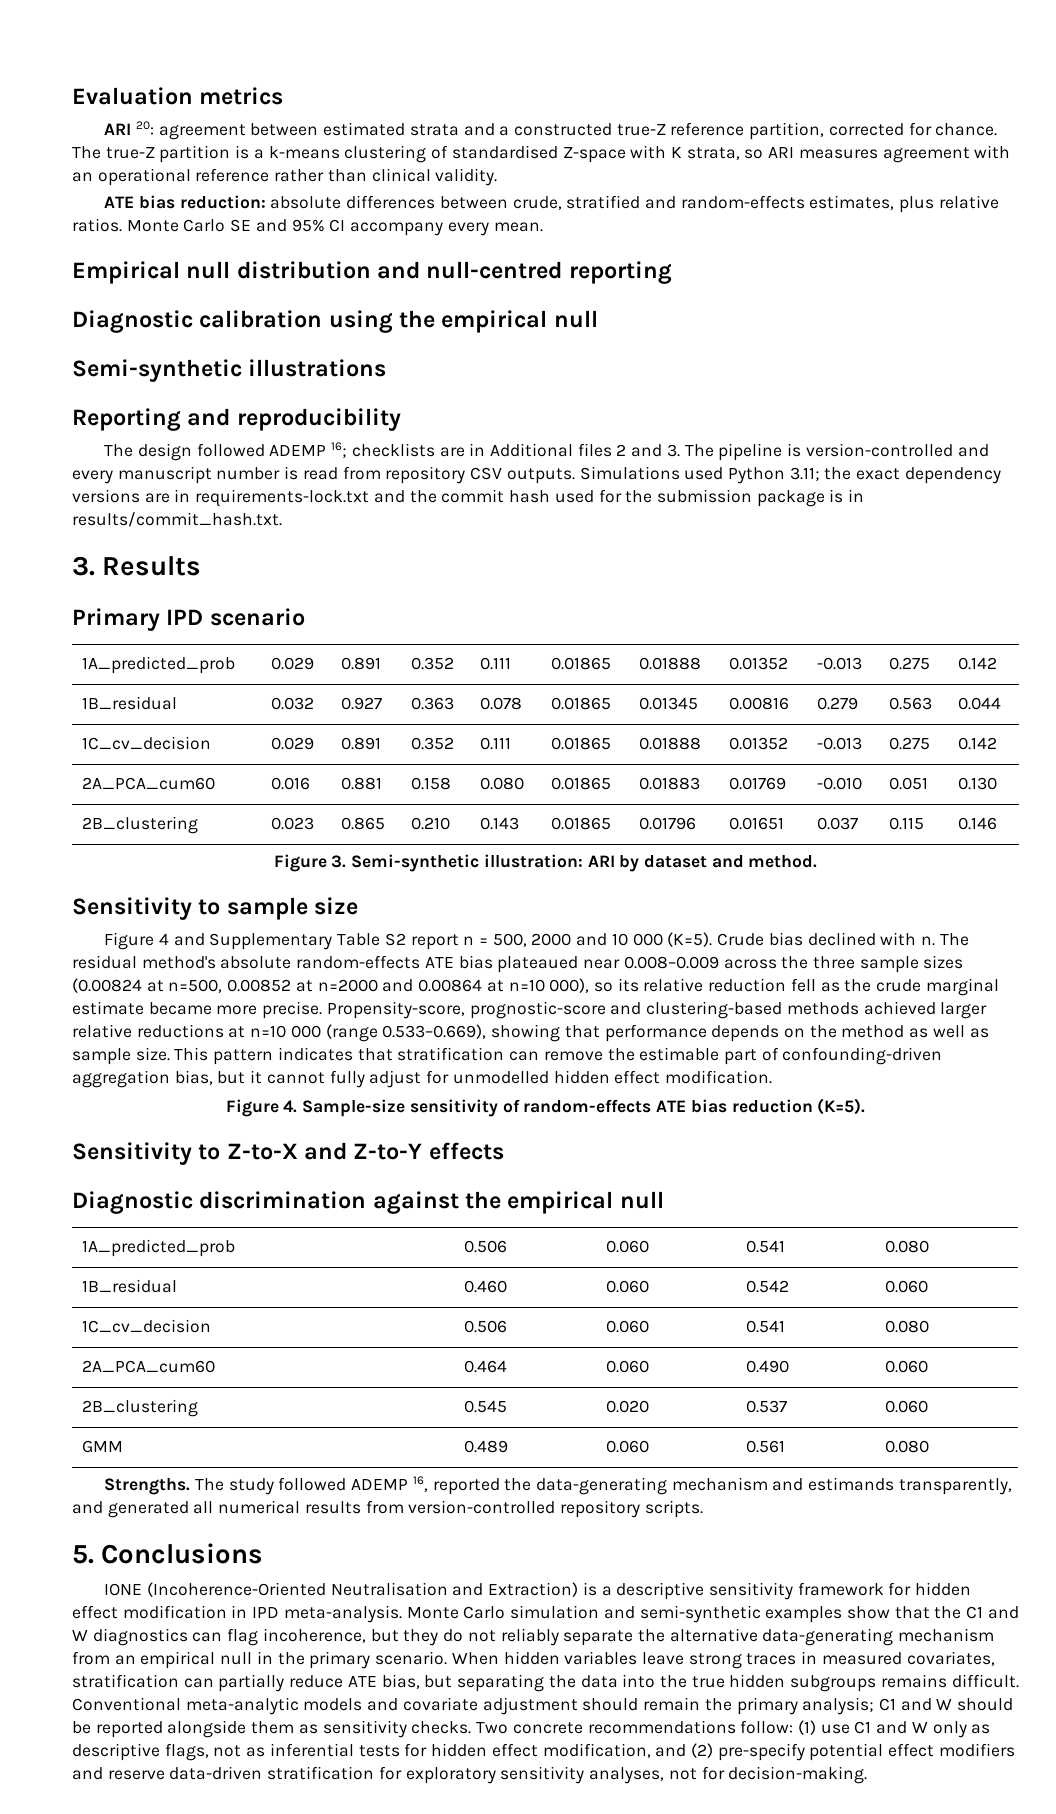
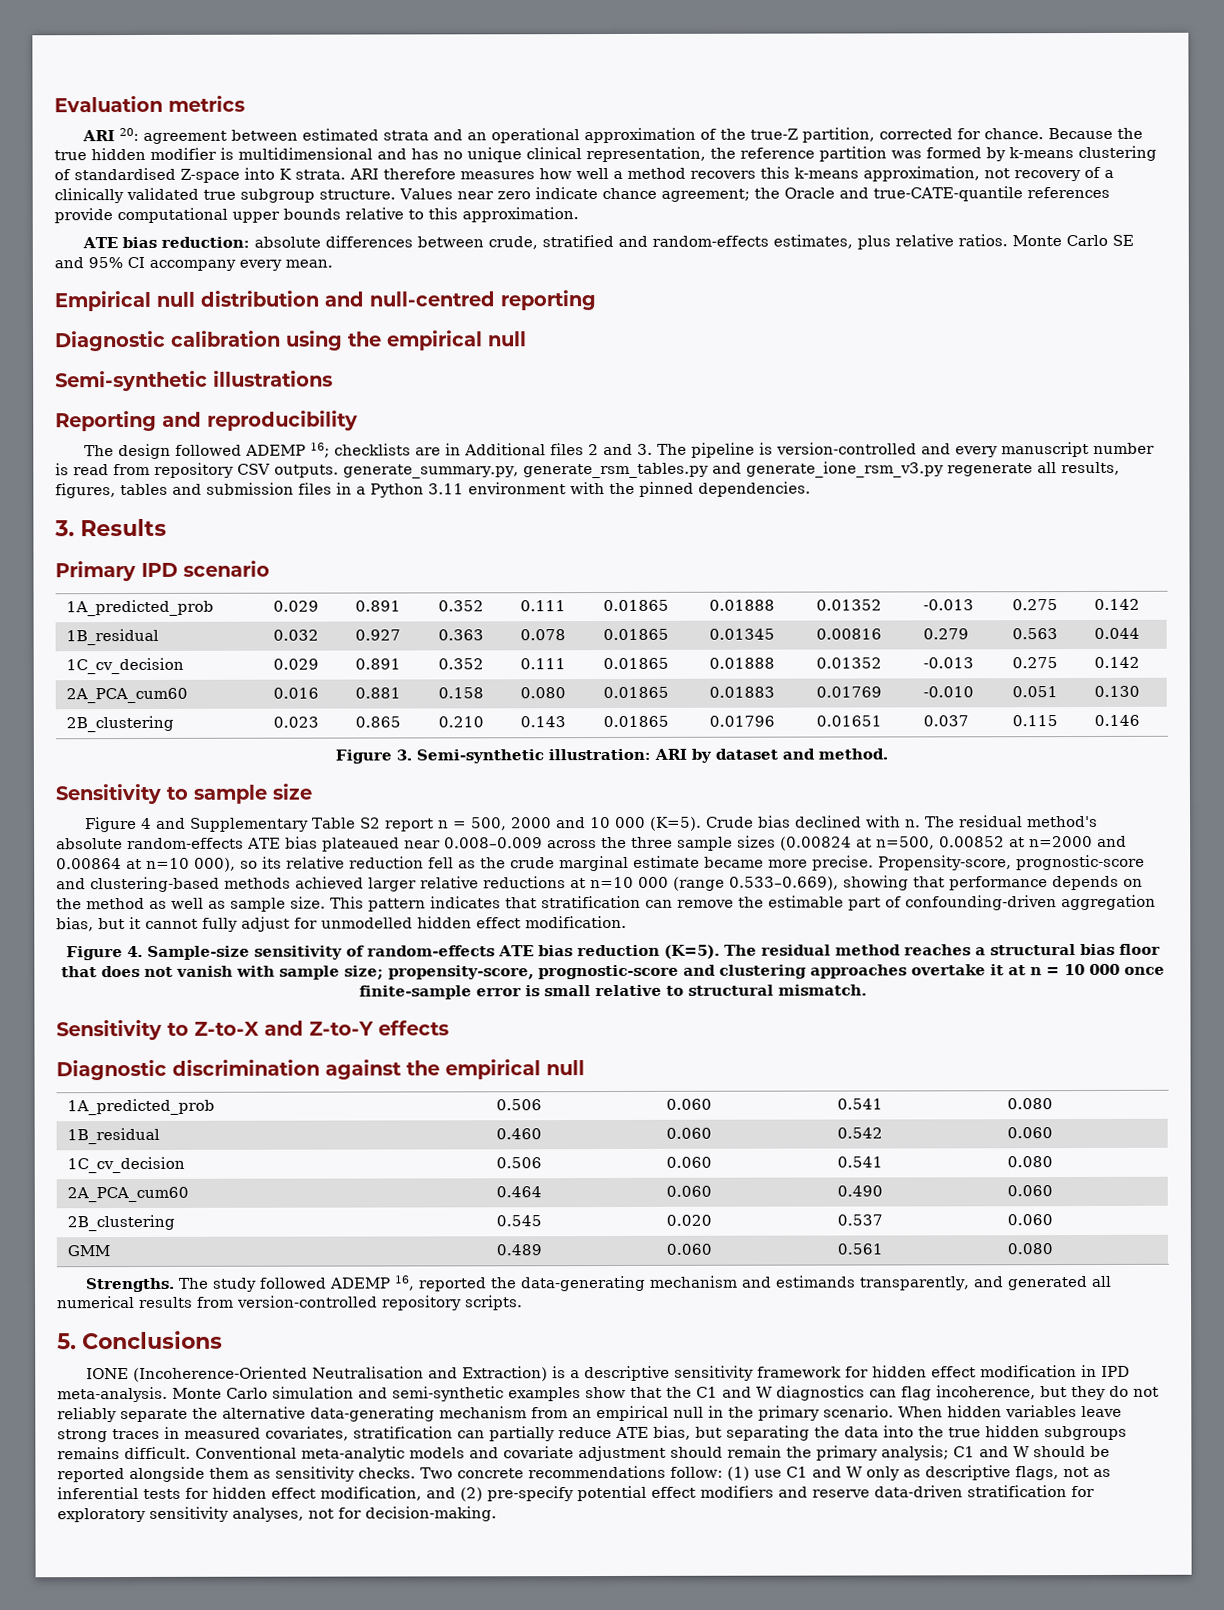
- ARI 20: agreement between estimated strata and a constructed true-Z reference partition, corrected for chance. The true-Z partition is a k-means clustering of standardised Z-space with K strata, so ARI measures agreement with an operational reference rather than clinical validity.
+ ARI 20: agreement between estimated strata and an operational approximation of the true-Z partition, corrected for chance. Because the true hidden modifier is multidimensional and has no unique clinical representation, the reference partition was formed by k-means clustering of standardised Z-space into K strata. ARI therefore measures how well a method recovers this k-means approximation, not recovery of a clinically validated true subgroup structure. Values near zero indicate chance agreement; the Oracle and true-CATE-quantile references provide computational upper bounds relative to this approximation.
- The design followed ADEMP 16; checklists are in Additional files 2 and 3. The pipeline is version-controlled and every manuscript number is read from repository CSV outputs. Simulations used Python 3.11; the exact dependency versions are in requirements-lock.txt and the commit hash used for the submission package is in results/commit_hash.txt.
+ The design followed ADEMP 16; checklists are in Additional files 2 and 3. The pipeline is version-controlled and every manuscript number is read from repository CSV outputs. generate_summary.py, generate_rsm_tables.py and generate_ione_rsm_v3.py regenerate all results, figures, tables and submission files in a Python 3.11 environment with the pinned dependencies.
+ The residual method reaches a structural bias floor that does not vanish with sample size; propensity-score, prognostic-score and clustering approaches overtake it at n = 10 000 once finite-sample error is small relative to structural mismatch.

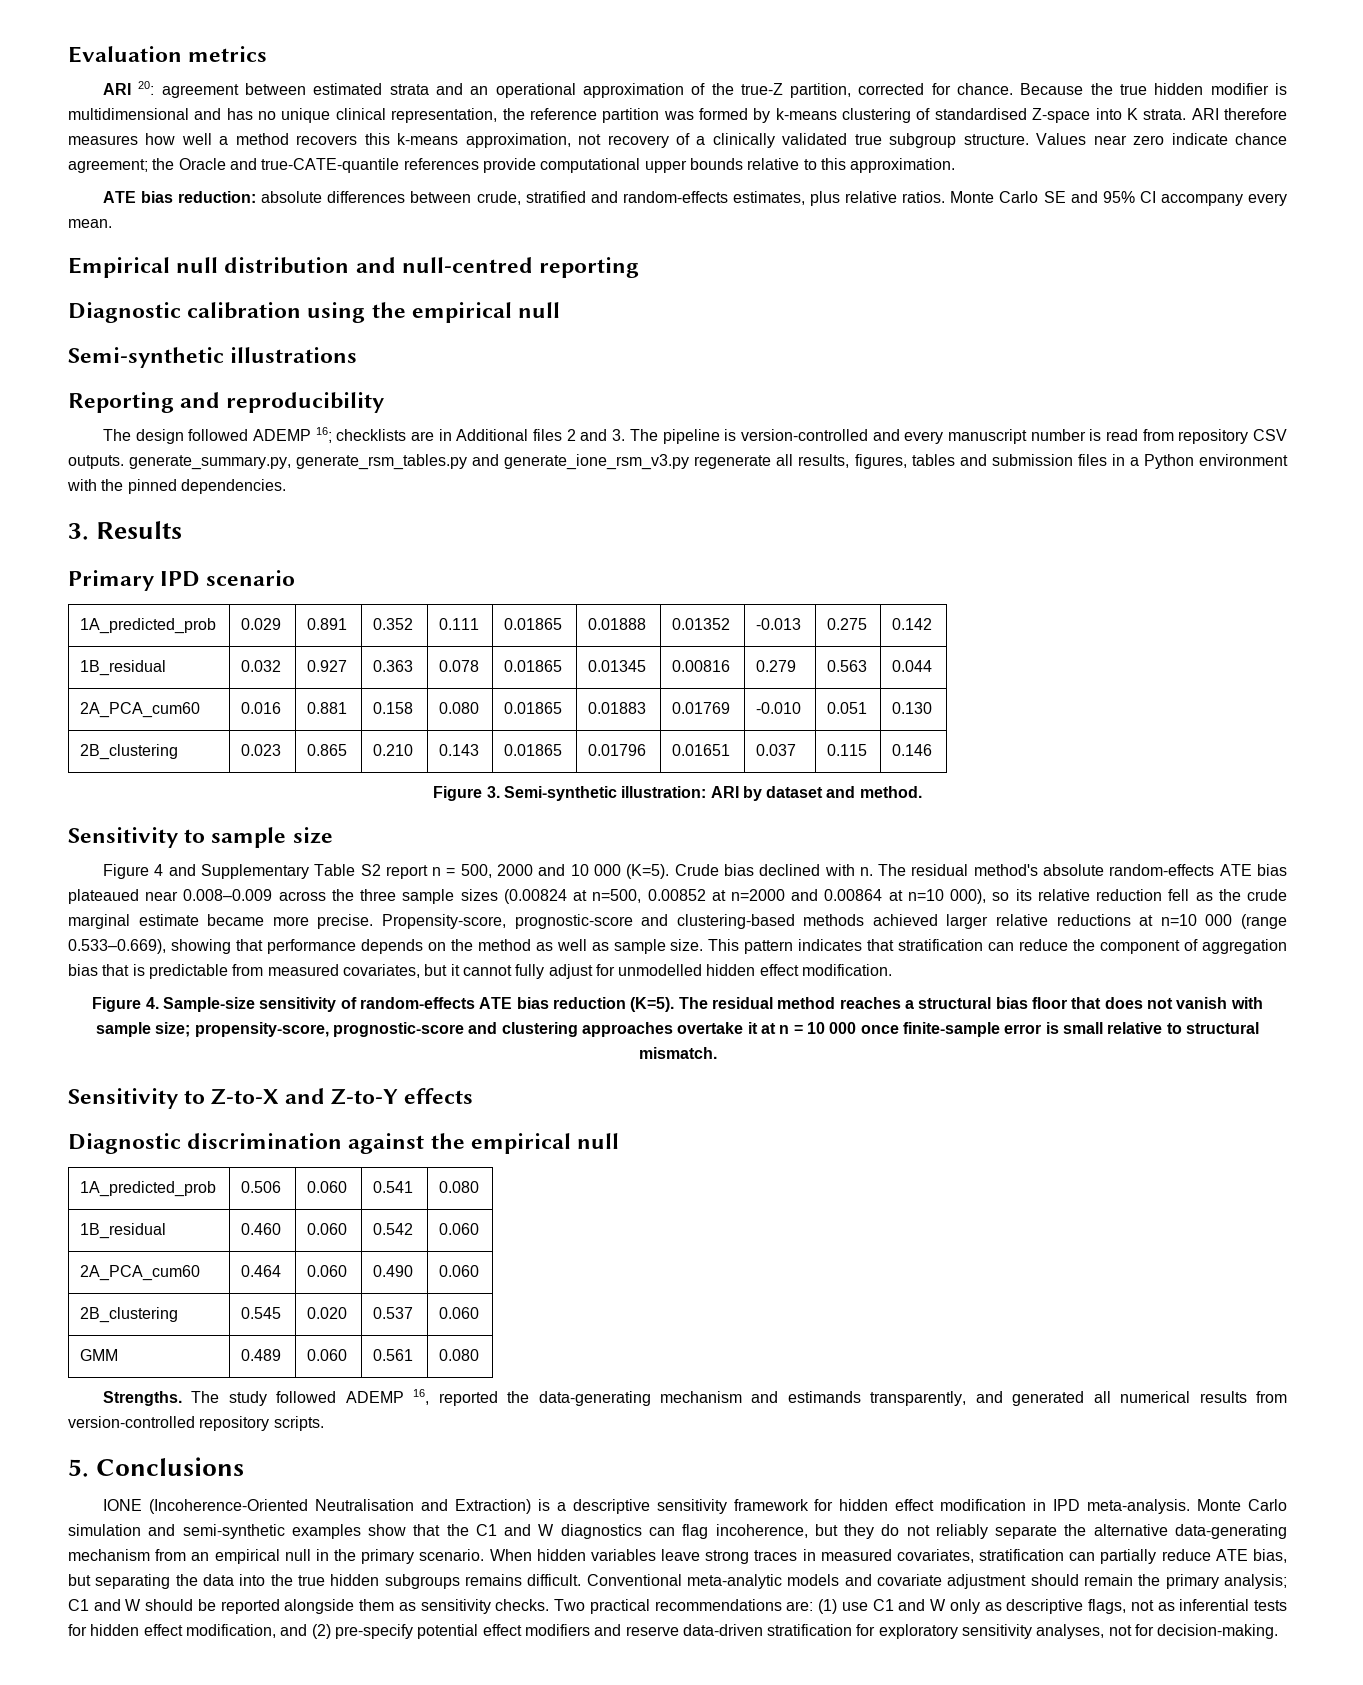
- The design followed ADEMP 16; checklists are in Additional files 2 and 3. The pipeline is version-controlled and every manuscript number is read from repository CSV outputs. generate_summary.py, generate_rsm_tables.py and generate_ione_rsm_v3.py regenerate all results, figures, tables and submission files in a Python 3.11 environment with the pinned dependencies.
+ The design followed ADEMP 16; checklists are in Additional files 2 and 3. The pipeline is version-controlled and every manuscript number is read from repository CSV outputs. generate_summary.py, generate_rsm_tables.py and generate_ione_rsm_v3.py regenerate all results, figures, tables and submission files in a Python environment with the pinned dependencies.
- 1C_cv_decision | 0.029 | 0.891 | 0.352 | 0.111 | 0.01865 | 0.01888 | 0.01352 | -0.013 | 0.275 | 0.142
- This pattern indicates that stratification can remove the estimable part of confounding-driven aggregation bias, but it cannot fully adjust for unmodelled hidden effect modification.
+ This pattern indicates that stratification can reduce the component of aggregation bias that is predictable from measured covariates, but it cannot fully adjust for unmodelled hidden effect modification.
- 1C_cv_decision | 0.506 | 0.060 | 0.541 | 0.080
- Two concrete recommendations follow: (1) use C1 and W only as descriptive flags, not as inferential tests for hidden effect modification, and (2) pre-specify potential effect modifiers and reserve data-driven stratification for exploratory sensitivity analyses, not for decision-making.
+ Two practical recommendations are: (1) use C1 and W only as descriptive flags, not as inferential tests for hidden effect modification, and (2) pre-specify potential effect modifiers and reserve data-driven stratification for exploratory sensitivity analyses, not for decision-making.

